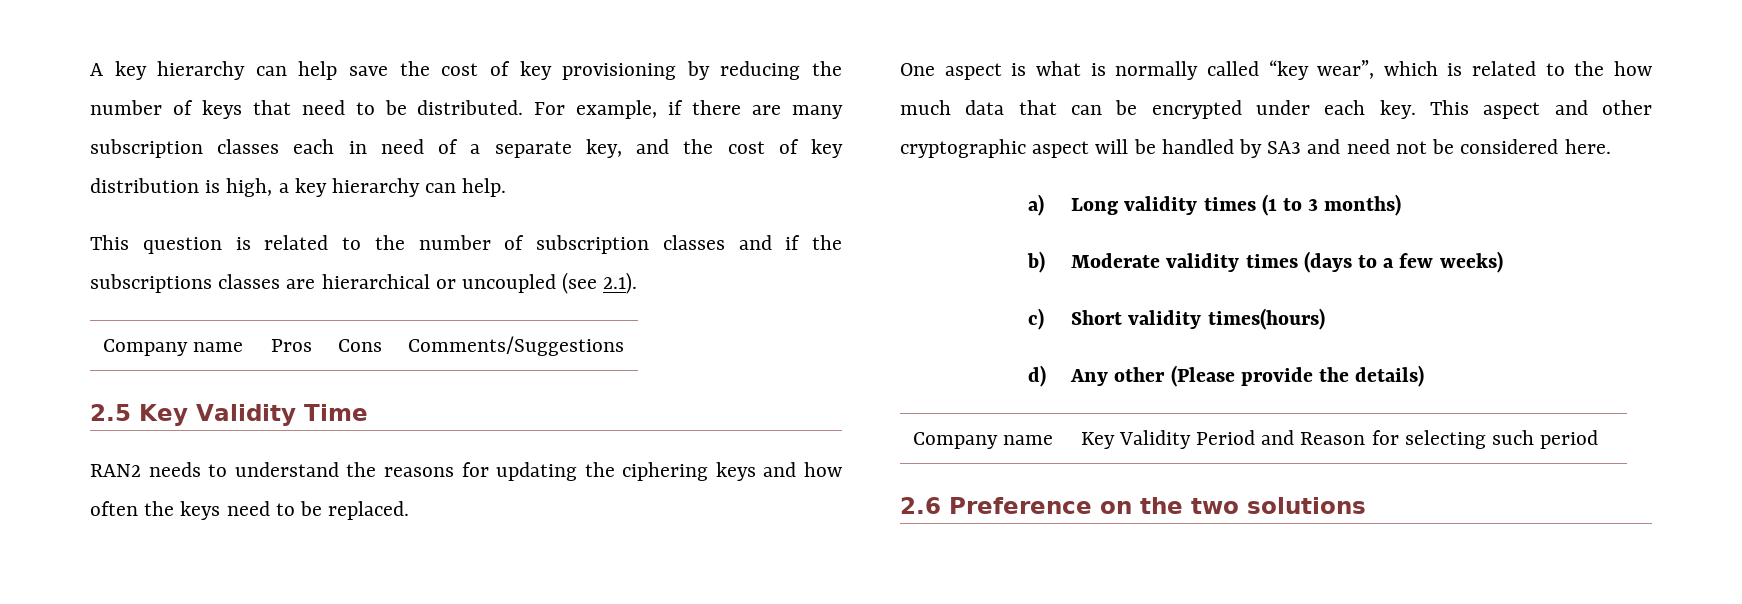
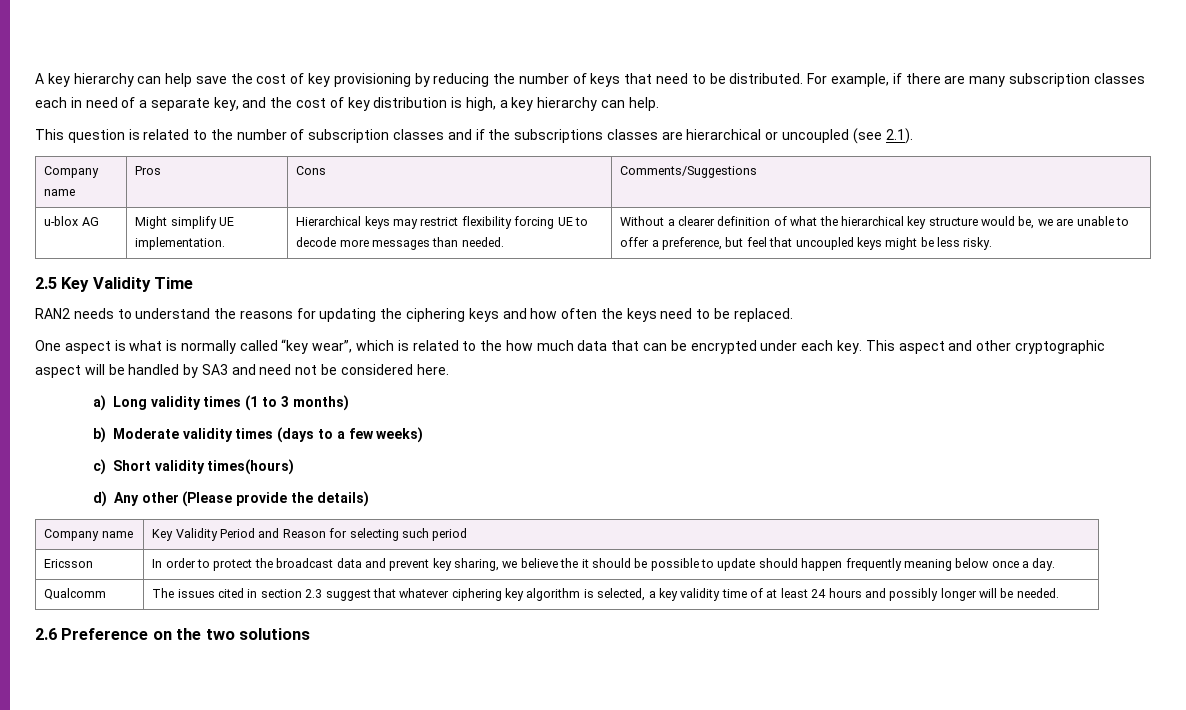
+ u-blox AG | Might simplify UE implementation. | Hierarchical keys may restrict flexibility forcing UE to decode more messages than needed. | Without a clearer definition of what the hierarchical key structure would be, we are unable to offer a preference, but feel that uncoupled keys might be less risky.
+ Ericsson | In order to protect the broadcast data and prevent key sharing, we believe the it should be possible to update should happen frequently meaning below once a day.
+ Qualcomm | The issues cited in section 2.3 suggest that whatever ciphering key algorithm is selected, a key validity time of at least 24 hours and possibly longer will be needed.

